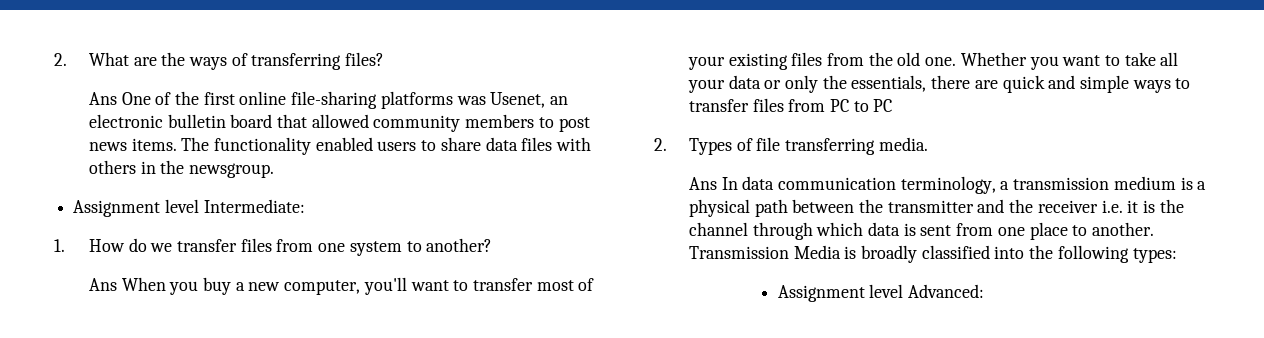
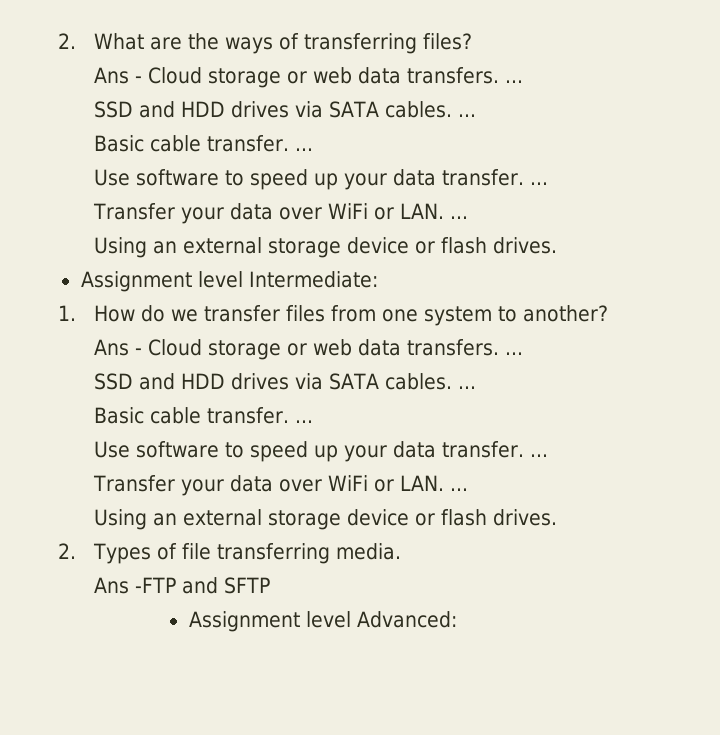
  2. What are the ways of transferring files?
- Ans One of the first online file-sharing platforms was Usenet, an electronic bulletin board that allowed community members to post news items. The functionality enabled users to share data files with others in the newsgroup.
+ Ans - Cloud storage or web data transfers. ...
+ SSD and HDD drives via SATA cables. ...
+ Basic cable transfer. ...
+ Use software to speed up your data transfer. ...
+ Transfer your data over WiFi or LAN. ...
+ Using an external storage device or flash drives.
  1. How do we transfer files from one system to another?
- Ans When you buy a new computer, you'll want to transfer most of your existing files from the old one. Whether you want to take all your data or only the essentials, there are quick and simple ways to transfer files from PC to PC
+ Ans - Cloud storage or web data transfers. ...
+ SSD and HDD drives via SATA cables. ...
+ Basic cable transfer. ...
+ Use software to speed up your data transfer. ...
+ Transfer your data over WiFi or LAN. ...
+ Using an external storage device or flash drives.
- Ans In data communication terminology, a transmission medium is a physical path between the transmitter and the receiver i.e. it is the channel through which data is sent from one place to another. Transmission Media is broadly classified into the following types:
+ Ans -FTP and SFTP

